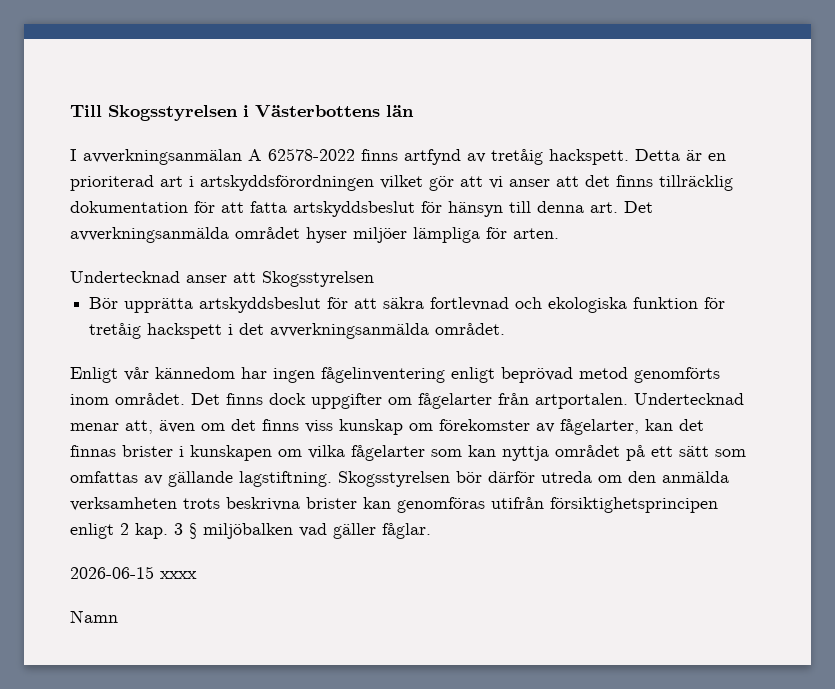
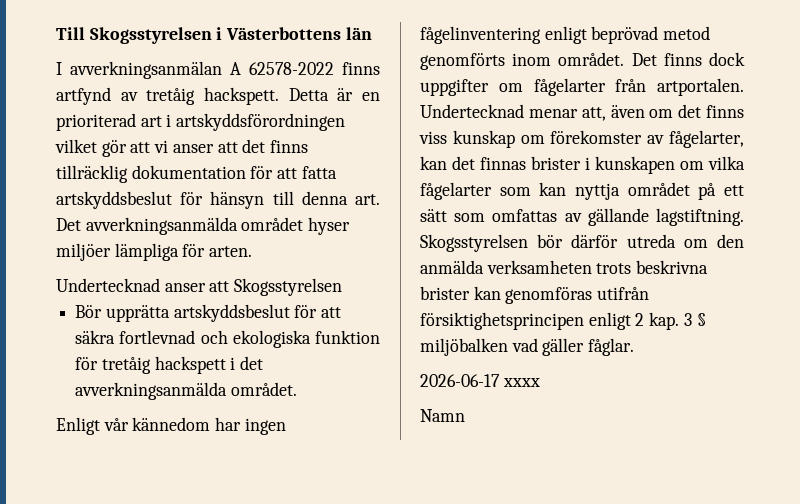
- 2026-06-15 xxxx
+ 2026-06-17 xxxx

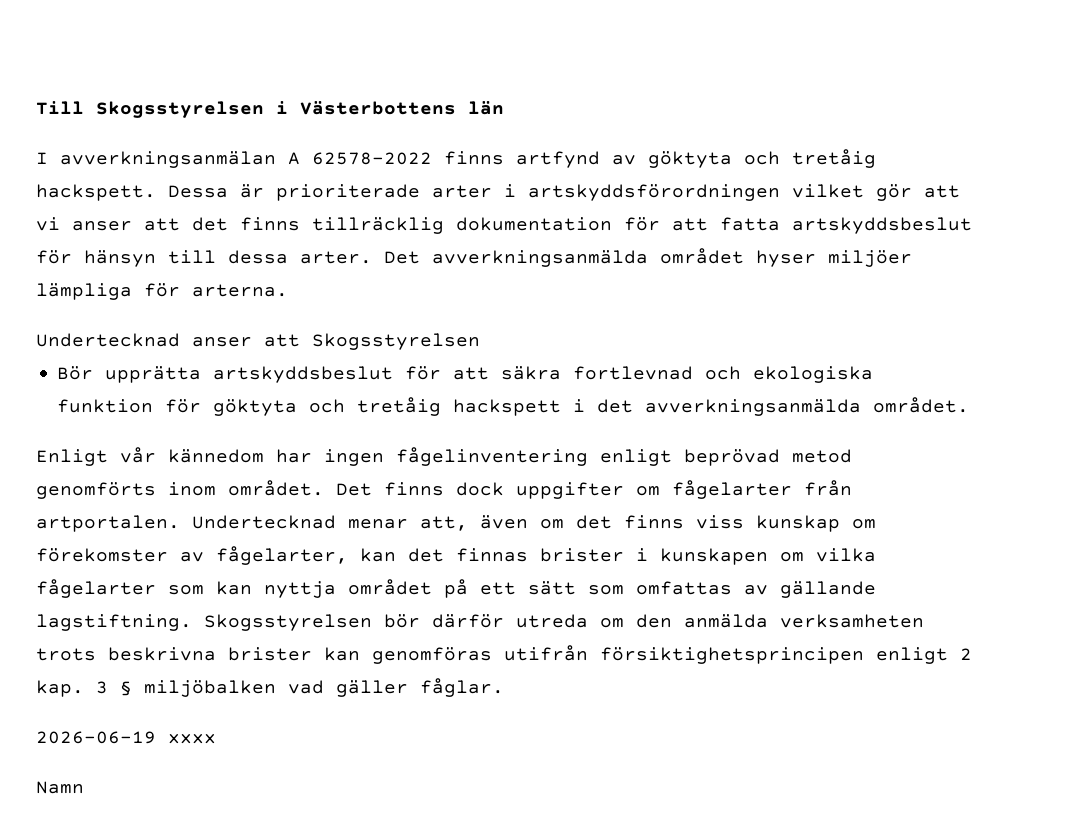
- I avverkningsanmälan A 62578-2022 finns artfynd av tretåig hackspett. Detta är en prioriterad art i artskyddsförordningen vilket gör att vi anser att det finns tillräcklig dokumentation för att fatta artskyddsbeslut för hänsyn till denna art. Det avverkningsanmälda området hyser miljöer lämpliga för arten.
+ I avverkningsanmälan A 62578-2022 finns artfynd av göktyta och tretåig hackspett. Dessa är prioriterade arter i artskyddsförordningen vilket gör att vi anser att det finns tillräcklig dokumentation för att fatta artskyddsbeslut för hänsyn till dessa arter. Det avverkningsanmälda området hyser miljöer lämpliga för arterna.
- Bör upprätta artskyddsbeslut för att säkra fortlevnad och ekologiska funktion för tretåig hackspett i det avverkningsanmälda området.
+ Bör upprätta artskyddsbeslut för att säkra fortlevnad och ekologiska funktion för göktyta och tretåig hackspett i det avverkningsanmälda området.
- 2026-06-17 xxxx
+ 2026-06-19 xxxx

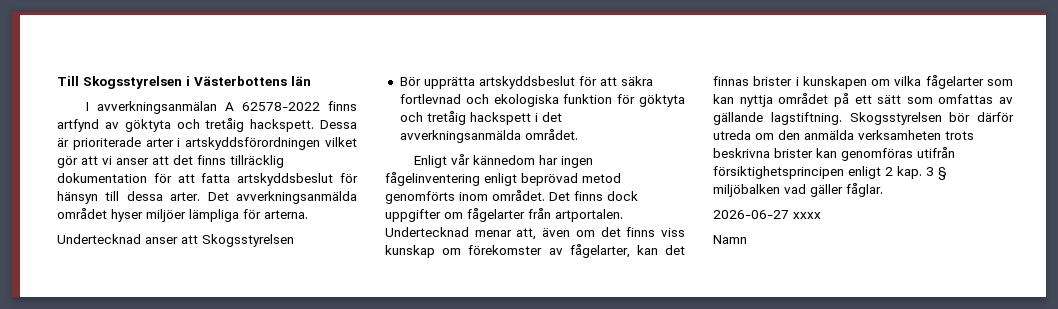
- 2026-06-19 xxxx
+ 2026-06-27 xxxx

